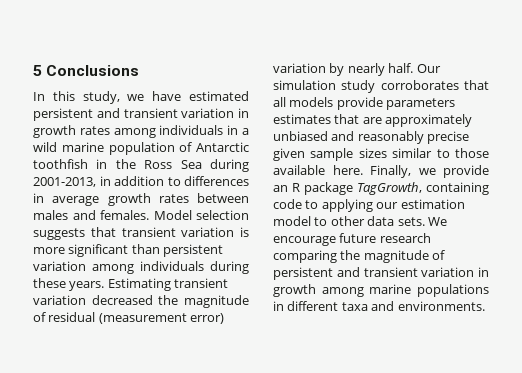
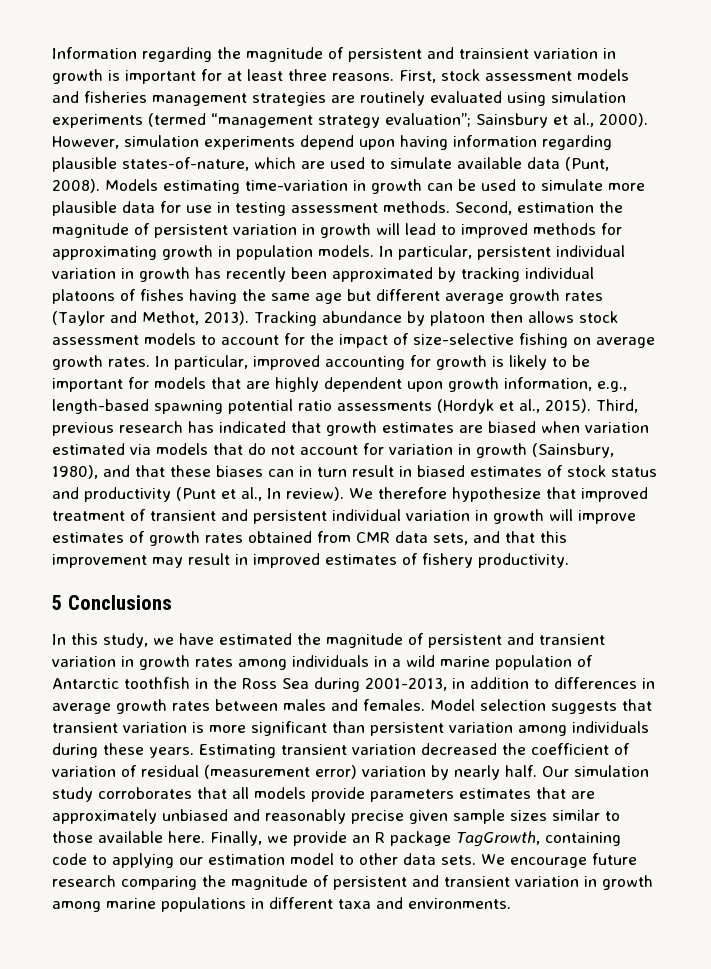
+ Information regarding the magnitude of persistent and trainsient variation in growth is important for at least three reasons. First, stock assessment models and fisheries management strategies are routinely evaluated using simulation experiments (termed “management strategy evaluation”; Sainsbury et al., 2000). However, simulation experiments depend upon having information regarding plausible states-of-nature, which are used to simulate available data (Punt, 2008). Models estimating time-variation in growth can be used to simulate more plausible data for use in testing assessment methods. Second, estimation the magnitude of persistent variation in growth will lead to improved methods for approximating growth in population models. In particular, persistent individual variation in growth has recently been approximated by tracking individual platoons of fishes having the same age but different average growth rates (Taylor and Methot, 2013). Tracking abundance by platoon then allows stock assessment models to account for the impact of size-selective fishing on average growth rates. In particular, improved accounting for growth is likely to be important for models that are highly dependent upon growth information, e.g., length-based spawning potential ratio assessments (Hordyk et al., 2015). Third, previous research has indicated that growth estimates are biased when variation estimated via models that do not account for variation in growth (Sainsbury, 1980), and that these biases can in turn result in biased estimates of stock status and productivity (Punt et al., In review). We therefore hypothesize that improved treatment of transient and persistent individual variation in growth will improve estimates of growth rates obtained from CMR data sets, and that this improvement may result in improved estimates of fishery productivity.
- In this study, we have estimated persistent and transient variation in growth rates among individuals in a wild marine population of Antarctic toothfish in the Ross Sea during 2001-2013, in addition to differences in average growth rates between males and females.
+ In this study, we have estimated the magnitude of persistent and transient variation in growth rates among individuals in a wild marine population of Antarctic toothfish in the Ross Sea during 2001-2013, in addition to differences in average growth rates between males and females.
- Estimating transient variation decreased the magnitude of residual (measurement error) variation by nearly half.
+ Estimating transient variation decreased the coefficient of variation of residual (measurement error) variation by nearly half.

